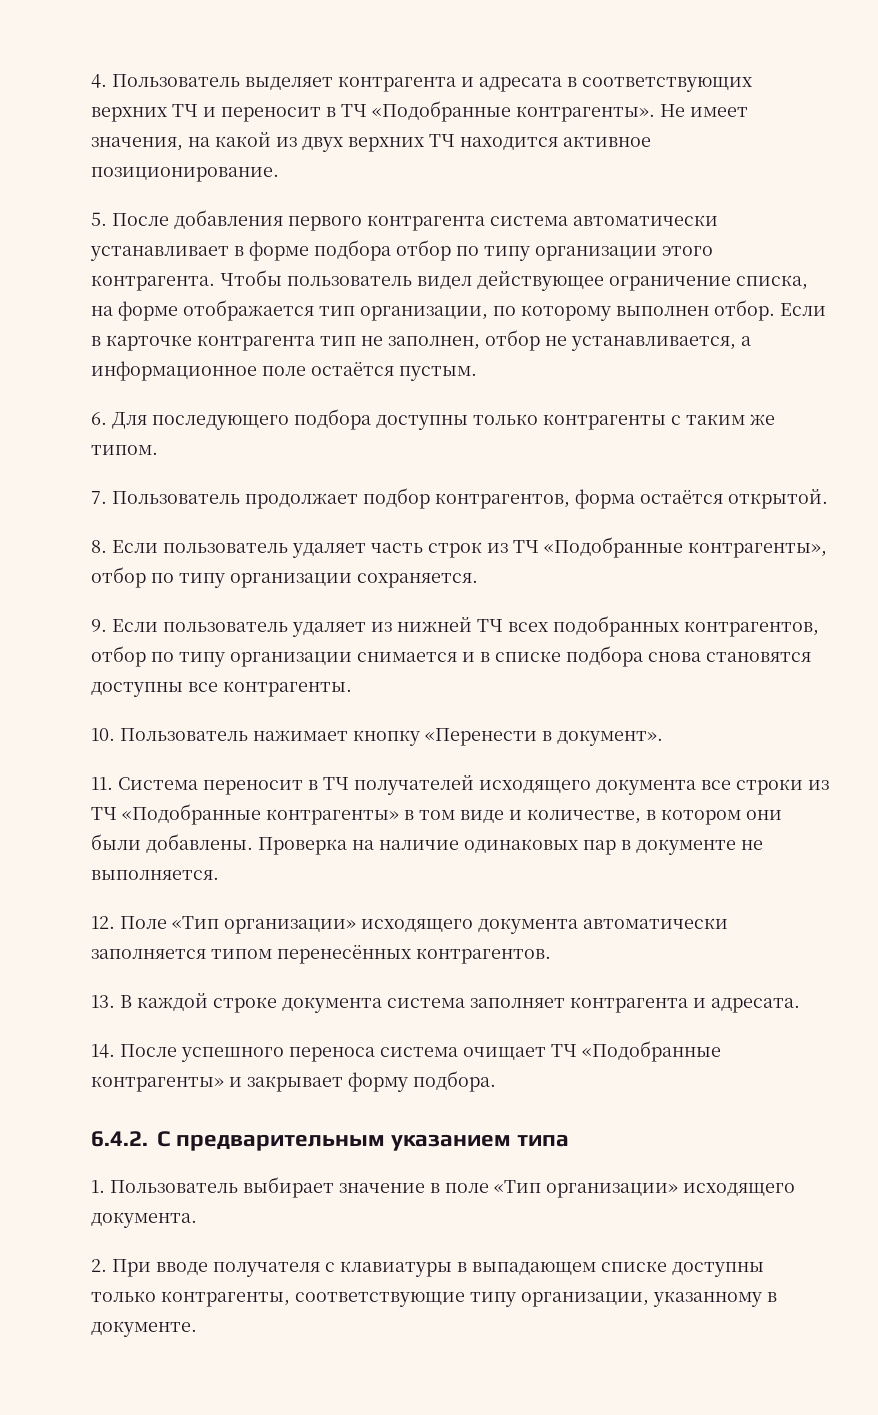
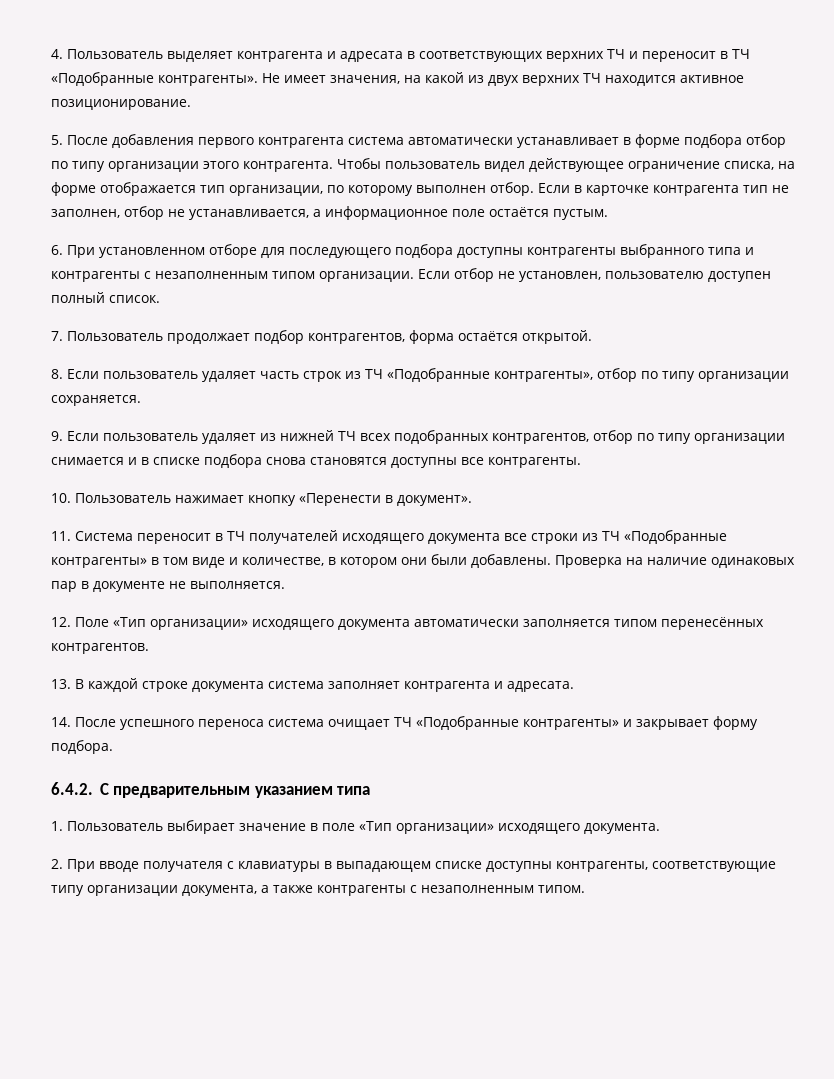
- 6. Для последующего подбора доступны только контрагенты с таким же типом.
+ 6. При установленном отборе для последующего подбора доступны контрагенты выбранного типа и контрагенты с незаполненным типом организации. Если отбор не установлен, пользователю доступен полный список.
- 2. При вводе получателя с клавиатуры в выпадающем списке доступны только контрагенты, соответствующие типу организации, указанному в документе.
+ 2. При вводе получателя с клавиатуры в выпадающем списке доступны контрагенты, соответствующие типу организации документа, а также контрагенты с незаполненным типом.

